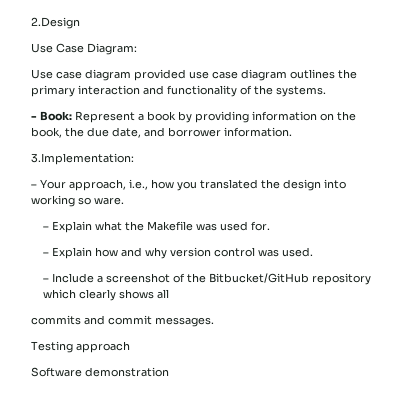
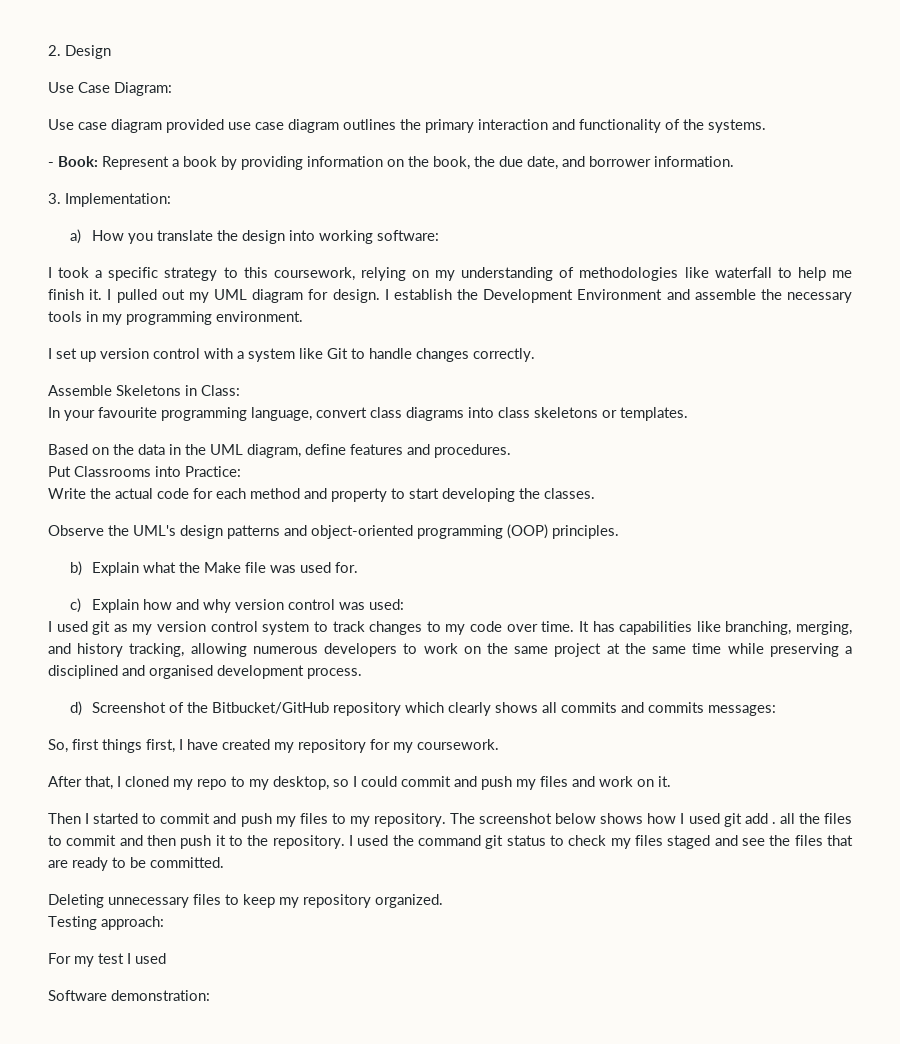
- 2.Design
+ 2. Design
- 3.Implementation:
- – Your approach, i.e., how you translated the design into working so ware.
- – Explain what the Makefile was used for.
+ 3. Implementation:
+ a) How you translate the design into working software:
+ I took a specific strategy to this coursework, relying on my understanding of methodologies like waterfall to help me finish it. I pulled out my UML diagram for design. I establish the Development Environment and assemble the necessary tools in my programming environment.
+ I set up version control with a system like Git to handle changes correctly.
+ Assemble Skeletons in Class:
+ In your favourite programming language, convert class diagrams into class skeletons or templates.
+ Based on the data in the UML diagram, define features and procedures.
+ Put Classrooms into Practice:
+ Write the actual code for each method and property to start developing the classes.
+ Observe the UML's design patterns and object-oriented programming (OOP) principles.
+ b) Explain what the Make file was used for.
- – Explain how and why version control was used.
- – Include a screenshot of the Bitbucket/GitHub repository which clearly shows all
- commits and commit messages.
- Testing approach
+ c) Explain how and why version control was used:
+ I used git as my version control system to track changes to my code over time. It has capabilities like branching, merging, and history tracking, allowing numerous developers to work on the same project at the same time while preserving a disciplined and organised development process.
+ d) Screenshot of the Bitbucket/GitHub repository which clearly shows all commits and commits messages:
+ So, first things first, I have created my repository for my coursework.
+ After that, I cloned my repo to my desktop, so I could commit and push my files and work on it.
+ Then I started to commit and push my files to my repository. The screenshot below shows how I used git add . all the files to commit and then push it to the repository. I used the command git status to check my files staged and see the files that are ready to be committed.
+ Deleting unnecessary files to keep my repository organized.
+ Testing approach:
+ For my test I used
- Software demonstration
+ Software demonstration:

